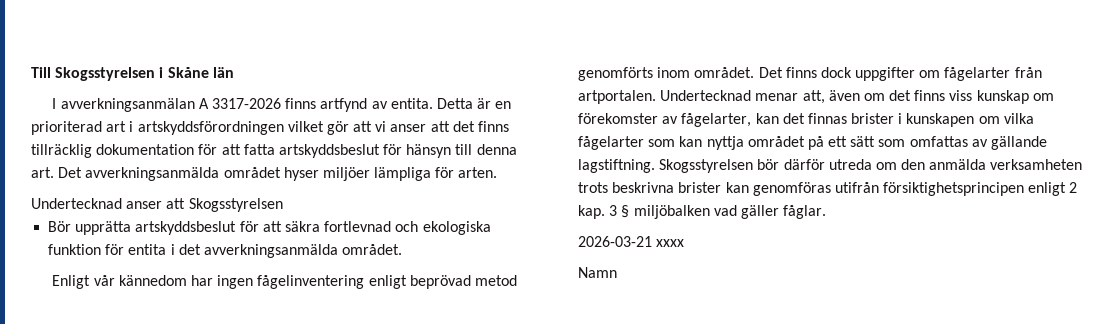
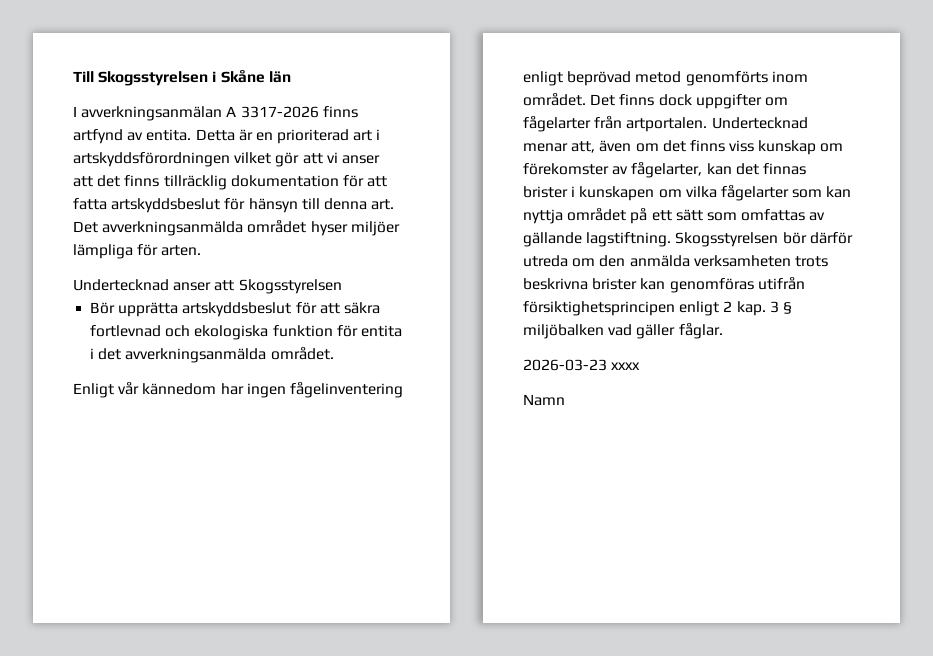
- 2026-03-21 xxxx
+ 2026-03-23 xxxx

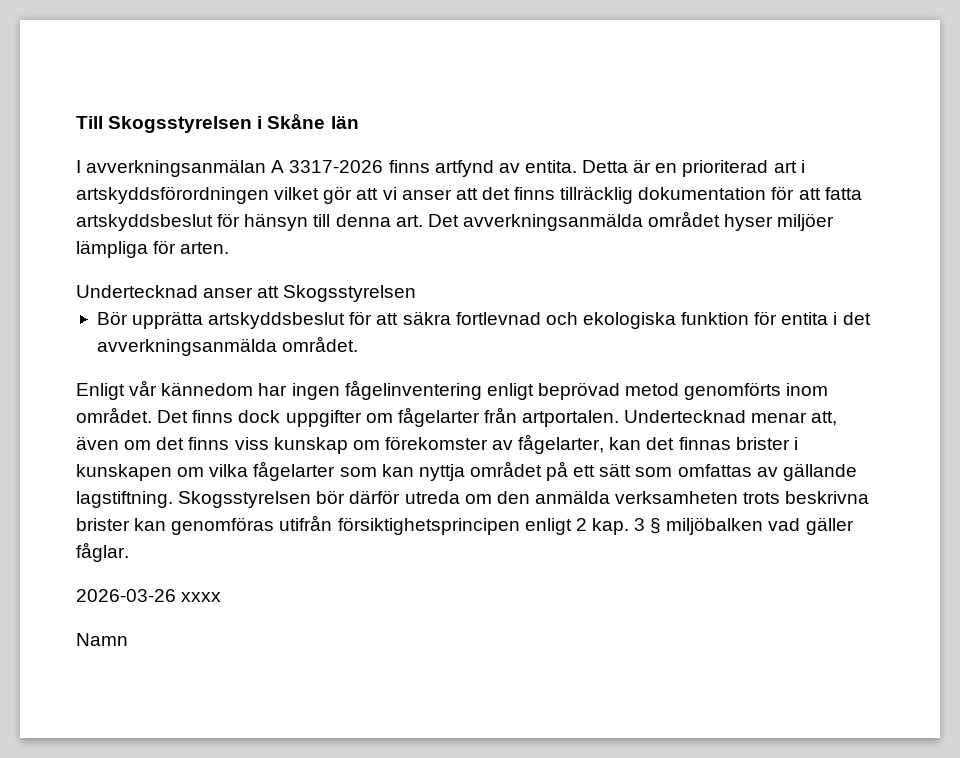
- 2026-03-23 xxxx
+ 2026-03-26 xxxx

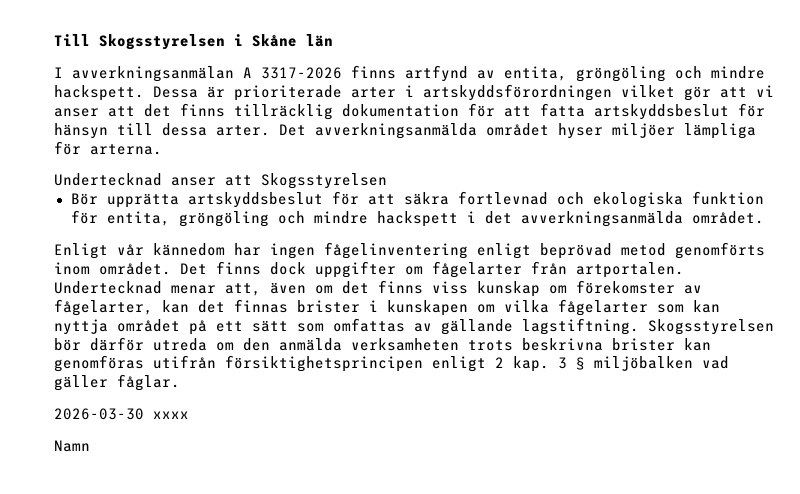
- I avverkningsanmälan A 3317-2026 finns artfynd av entita. Detta är en prioriterad art i artskyddsförordningen vilket gör att vi anser att det finns tillräcklig dokumentation för att fatta artskyddsbeslut för hänsyn till denna art. Det avverkningsanmälda området hyser miljöer lämpliga för arten.
+ I avverkningsanmälan A 3317-2026 finns artfynd av entita, gröngöling och mindre hackspett. Dessa är prioriterade arter i artskyddsförordningen vilket gör att vi anser att det finns tillräcklig dokumentation för att fatta artskyddsbeslut för hänsyn till dessa arter. Det avverkningsanmälda området hyser miljöer lämpliga för arterna.
- Bör upprätta artskyddsbeslut för att säkra fortlevnad och ekologiska funktion för entita i det avverkningsanmälda området.
+ Bör upprätta artskyddsbeslut för att säkra fortlevnad och ekologiska funktion för entita, gröngöling och mindre hackspett i det avverkningsanmälda området.
- 2026-03-26 xxxx
+ 2026-03-30 xxxx

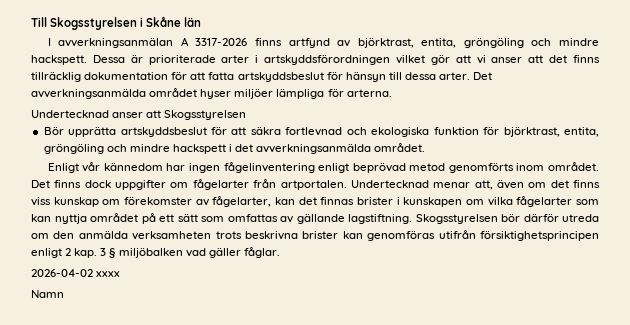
- I avverkningsanmälan A 3317-2026 finns artfynd av entita, gröngöling och mindre hackspett.
+ I avverkningsanmälan A 3317-2026 finns artfynd av björktrast, entita, gröngöling och mindre hackspett.
- Bör upprätta artskyddsbeslut för att säkra fortlevnad och ekologiska funktion för entita, gröngöling och mindre hackspett i det avverkningsanmälda området.
+ Bör upprätta artskyddsbeslut för att säkra fortlevnad och ekologiska funktion för björktrast, entita, gröngöling och mindre hackspett i det avverkningsanmälda området.
- 2026-03-30 xxxx
+ 2026-04-02 xxxx

